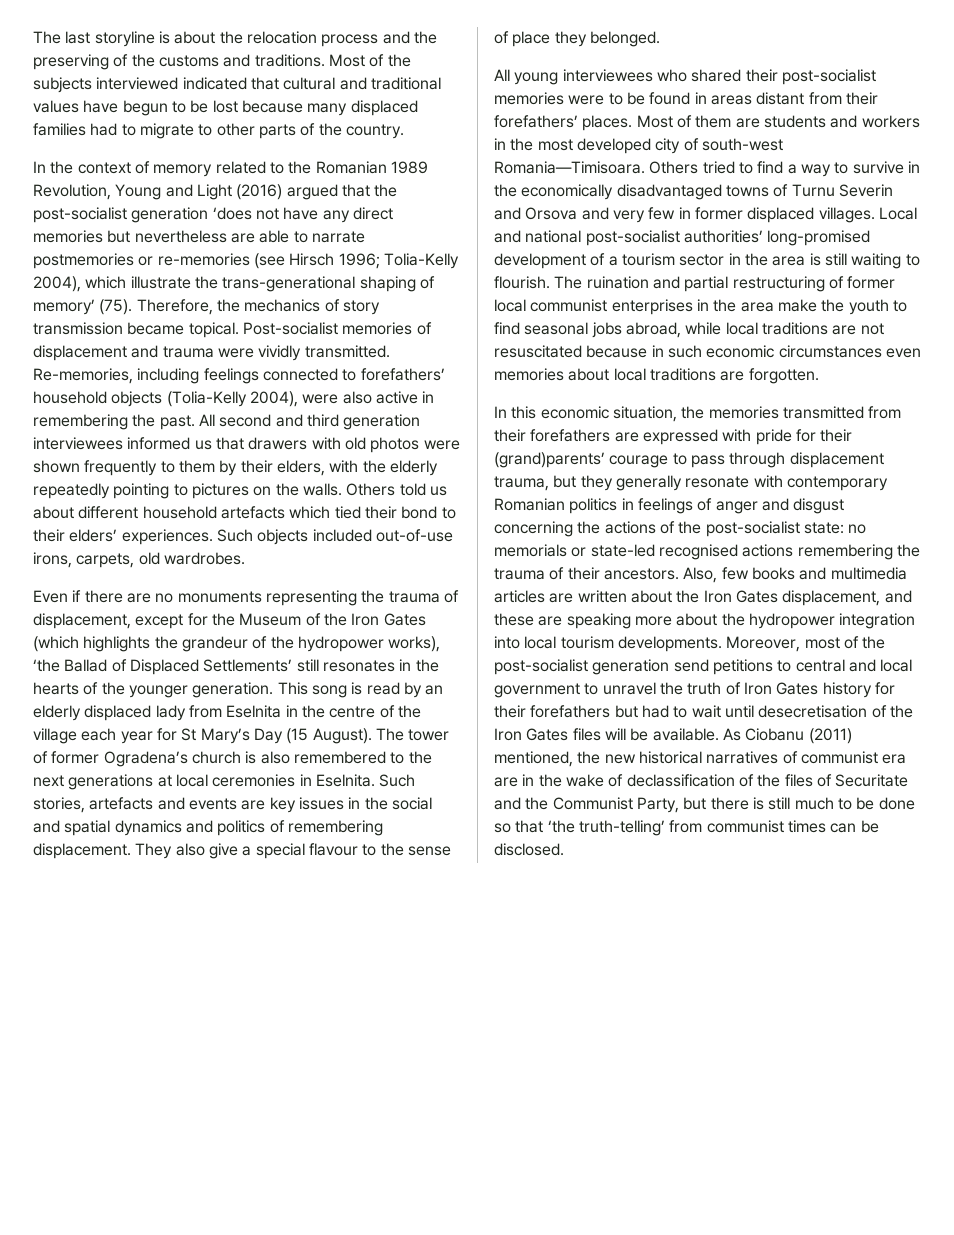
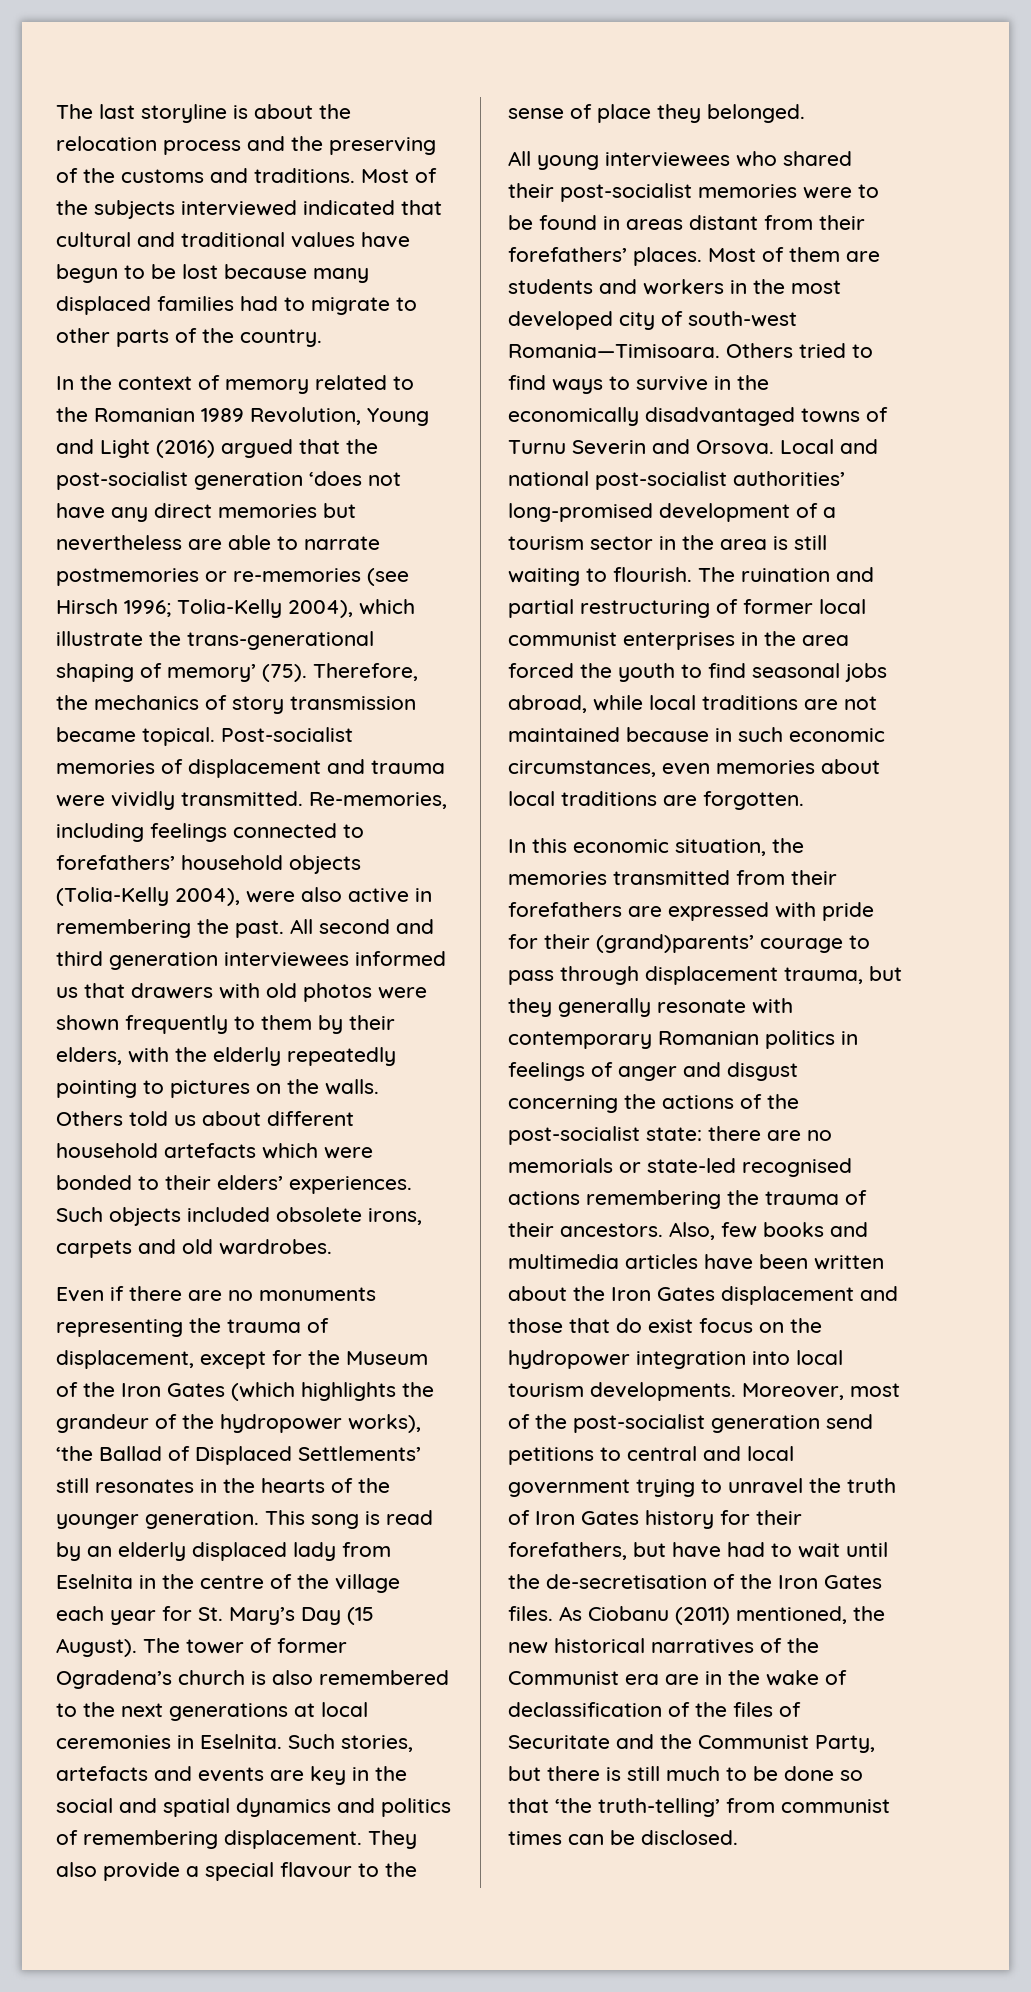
- Others told us about different household artefacts which tied their bond to their elders’ experiences.
+ Others told us about different household artefacts which were bonded to their elders’ experiences.
- Such objects included out-of-use irons, carpets, old wardrobes.
+ Such objects included obsolete irons, carpets and old wardrobes.
- This song is read by an elderly displaced lady from Eselnita in the centre of the village each year for St Mary’s Day (15 August).
+ This song is read by an elderly displaced lady from Eselnita in the centre of the village each year for St. Mary’s Day (15 August).
- Such stories, artefacts and events are key issues in the social and spatial dynamics and politics of remembering displacement.
+ Such stories, artefacts and events are key in the social and spatial dynamics and politics of remembering displacement.
- They also give a special flavour to the sense of place they belonged.
+ They also provide a special flavour to the sense of place they belonged.
- Others tried to find a way to survive in the economically disadvantaged towns of Turnu Severin and Orsova and very few in former displaced villages.
+ Others tried to find ways to survive in the economically disadvantaged towns of Turnu Severin and Orsova.
- The ruination and partial restructuring of former local communist enterprises in the area make the youth to find seasonal jobs abroad, while local traditions are not resuscitated because in such economic circumstances even memories about local traditions are forgotten.
+ The ruination and partial restructuring of former local communist enterprises in the area forced the youth to find seasonal jobs abroad, while local traditions are not maintained because in such economic circumstances, even memories about local traditions are forgotten.
- In this economic situation, the memories transmitted from their forefathers are expressed with pride for their (grand)parents’ courage to pass through displacement trauma, but they generally resonate with contemporary Romanian politics in feelings of anger and disgust concerning the actions of the post-socialist state: no memorials or state-led recognised actions remembering the trauma of their ancestors.
+ In this economic situation, the memories transmitted from their forefathers are expressed with pride for their (grand)parents’ courage to pass through displacement trauma, but they generally resonate with contemporary Romanian politics in feelings of anger and disgust concerning the actions of the post-socialist state: there are no memorials or state-led recognised actions remembering the trauma of their ancestors.
- Also, few books and multimedia articles are written about the Iron Gates displacement, and these are speaking more about the hydropower integration into local tourism developments.
+ Also, few books and multimedia articles have been written about the Iron Gates displacement and those that do exist focus on the hydropower integration into local tourism developments.
- Moreover, most of the post-socialist generation send petitions to central and local government to unravel the truth of Iron Gates history for their forefathers but had to wait until desecretisation of the Iron Gates files will be available.
+ Moreover, most of the post-socialist generation send petitions to central and local government trying to unravel the truth of Iron Gates history for their forefathers, but have had to wait until the de-secretisation of the Iron Gates files.
- As Ciobanu (2011) mentioned, the new historical narratives of communist era are in the wake of declassification of the files of Securitate and the Communist Party, but there is still much to be done so that ‘the truth-telling’ from communist times can be disclosed.
+ As Ciobanu (2011) mentioned, the new historical narratives of the Communist era are in the wake of declassification of the files of Securitate and the Communist Party, but there is still much to be done so that ‘the truth-telling’ from communist times can be disclosed.

